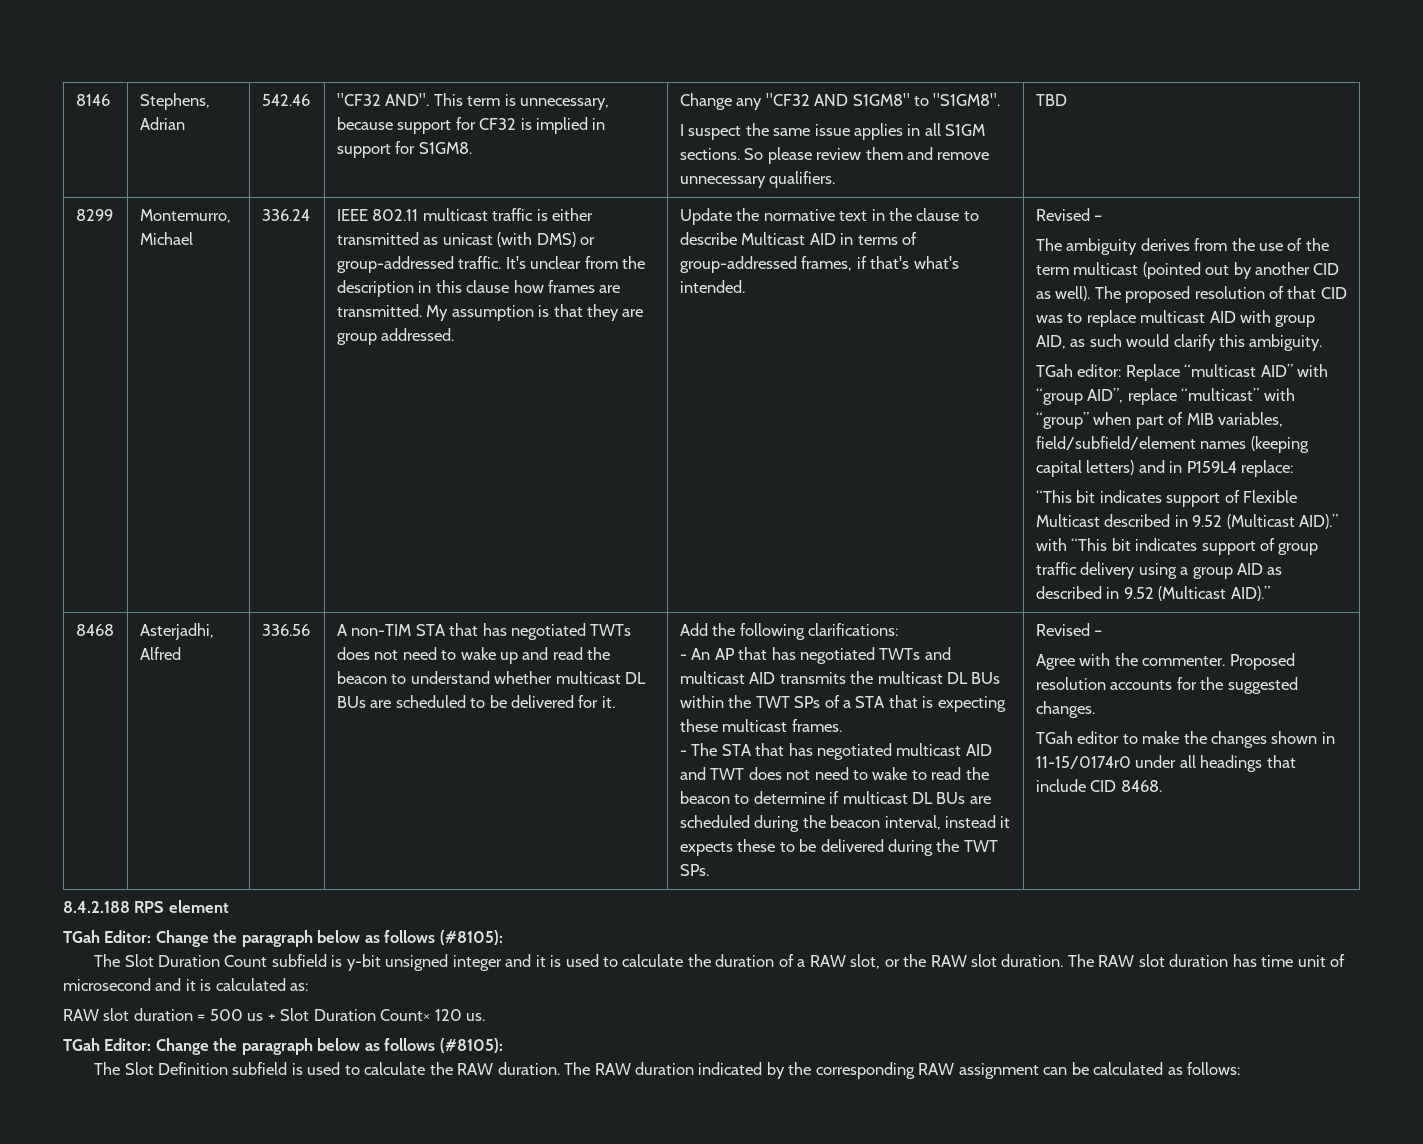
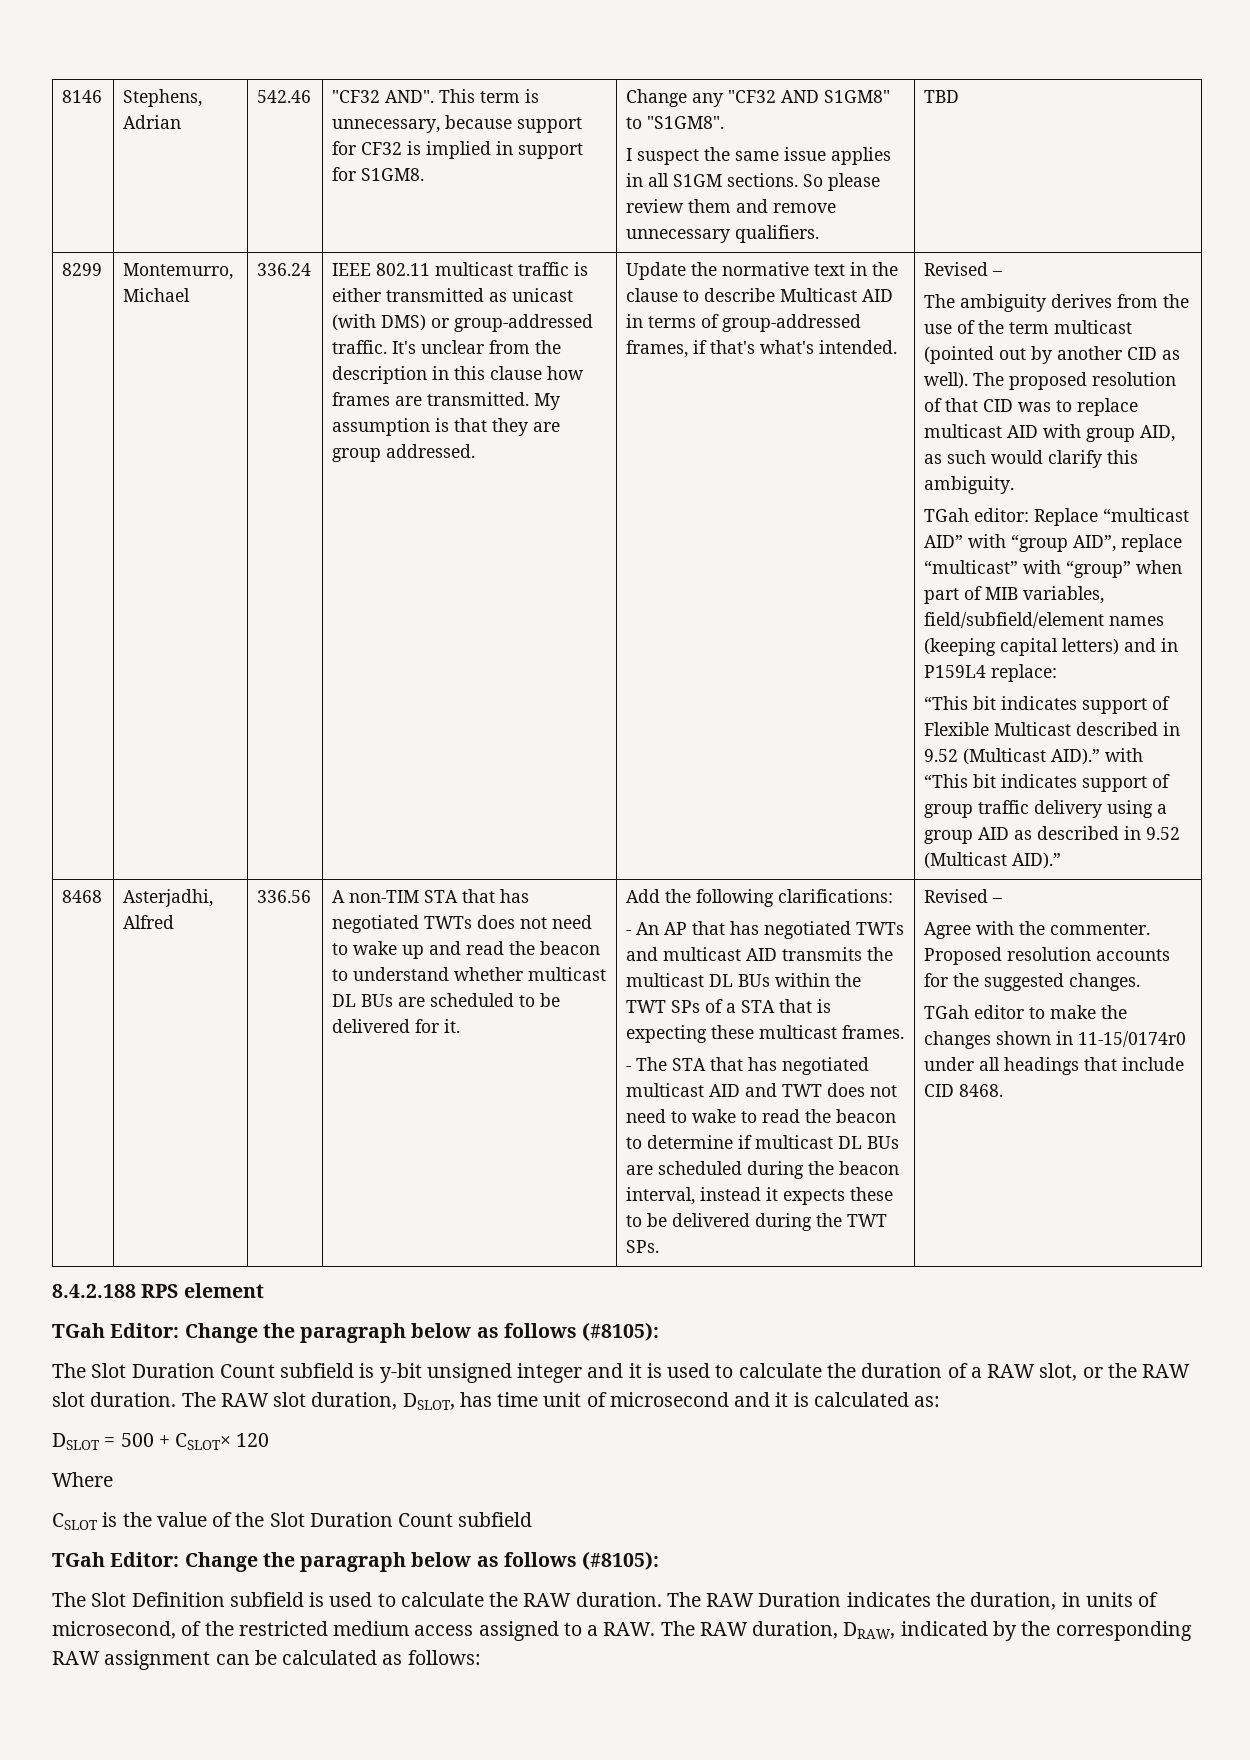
- The RAW slot duration has time unit of microsecond and it is calculated as:
+ The RAW slot duration, DSLOT, has time unit of microsecond and it is calculated as:
- RAW slot duration = 500 us + Slot Duration Count× 120 us.
+ DSLOT = 500 + CSLOT× 120
+ Where
+ CSLOT is the value of the Slot Duration Count subfield
- The RAW duration indicated by the corresponding RAW assignment can be calculated as follows:
+ The RAW Duration indicates the duration, in units of microsecond, of the restricted medium access assigned to a RAW. The RAW duration, DRAW, indicated by the corresponding RAW assignment can be calculated as follows:

